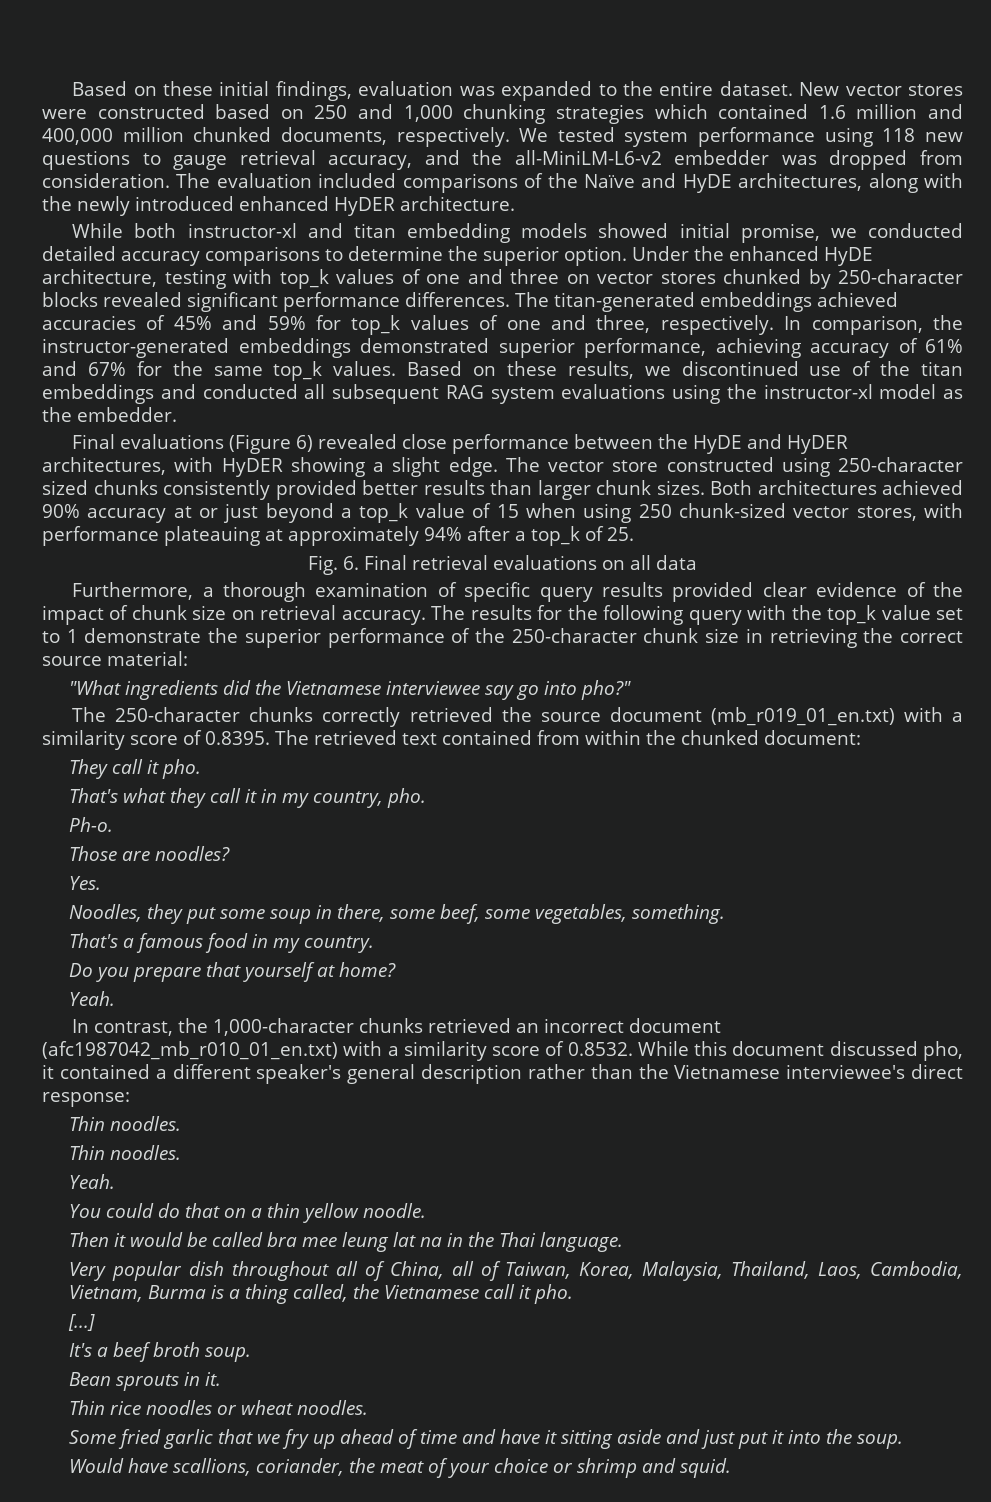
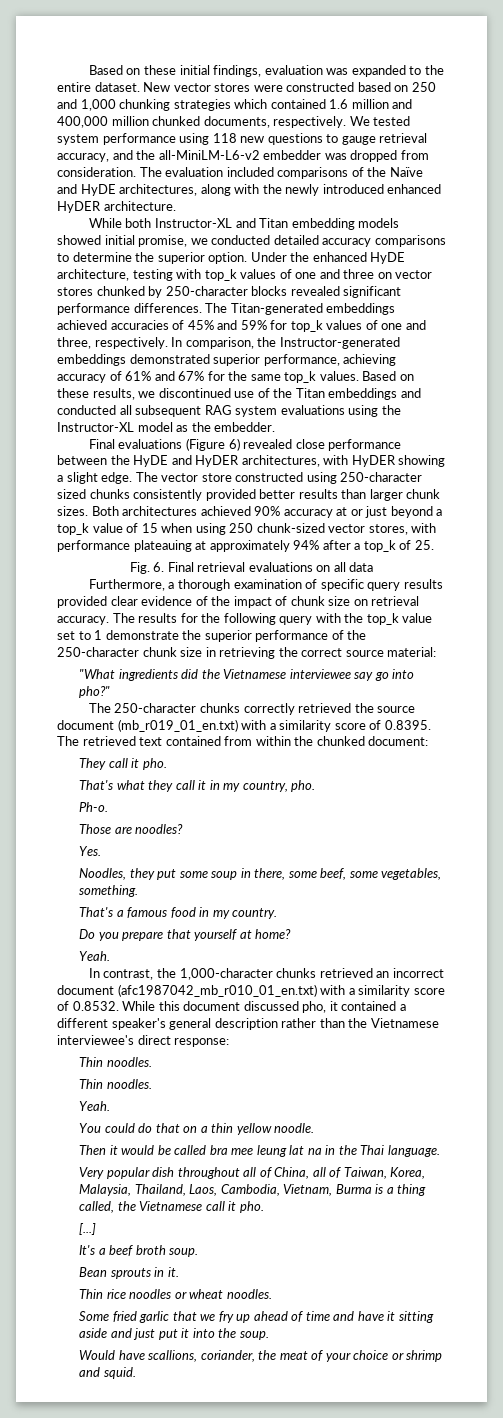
- While both instructor-xl and titan embedding models showed initial promise, we conducted detailed accuracy comparisons to determine the superior option.
+ While both Instructor-XL and Titan embedding models showed initial promise, we conducted detailed accuracy comparisons to determine the superior option.
- The titan-generated embeddings achieved accuracies of 45% and 59% for top_k values of one and three, respectively.
+ The Titan-generated embeddings achieved accuracies of 45% and 59% for top_k values of one and three, respectively.
- In comparison, the instructor-generated embeddings demonstrated superior performance, achieving accuracy of 61% and 67% for the same top_k values.
+ In comparison, the Instructor-generated embeddings demonstrated superior performance, achieving accuracy of 61% and 67% for the same top_k values.
- Based on these results, we discontinued use of the titan embeddings and conducted all subsequent RAG system evaluations using the instructor-xl model as the embedder.
+ Based on these results, we discontinued use of the Titan embeddings and conducted all subsequent RAG system evaluations using the Instructor-XL model as the embedder.

